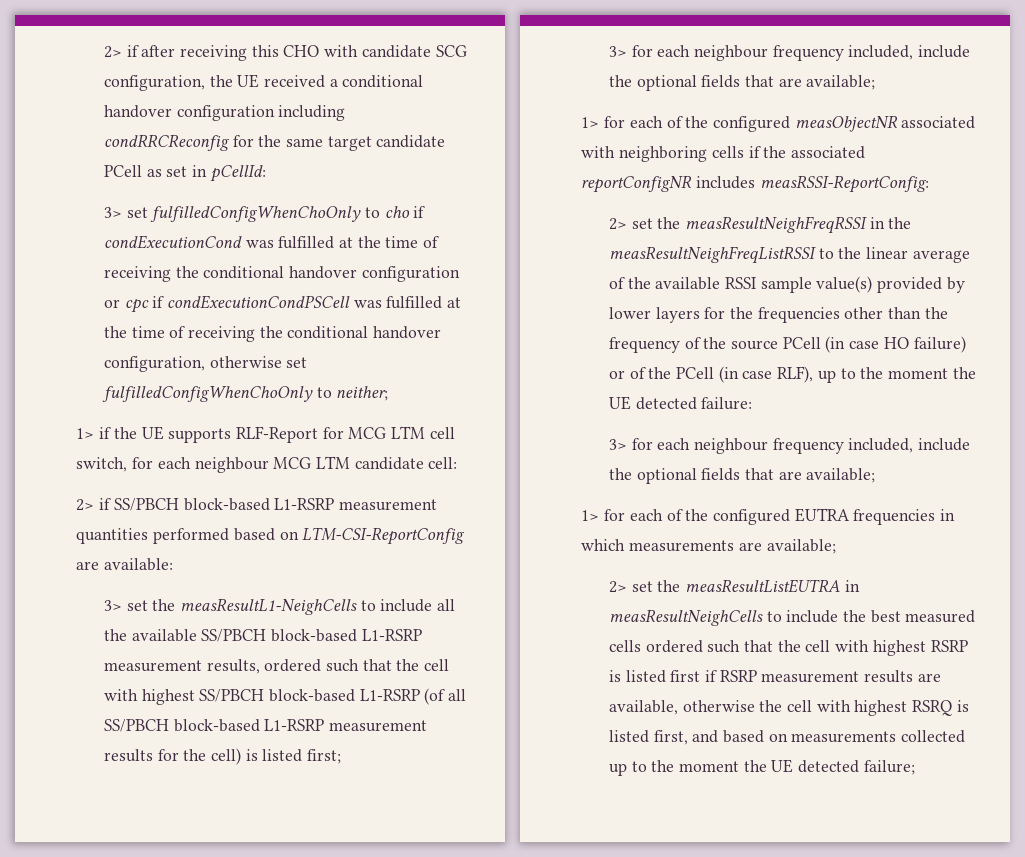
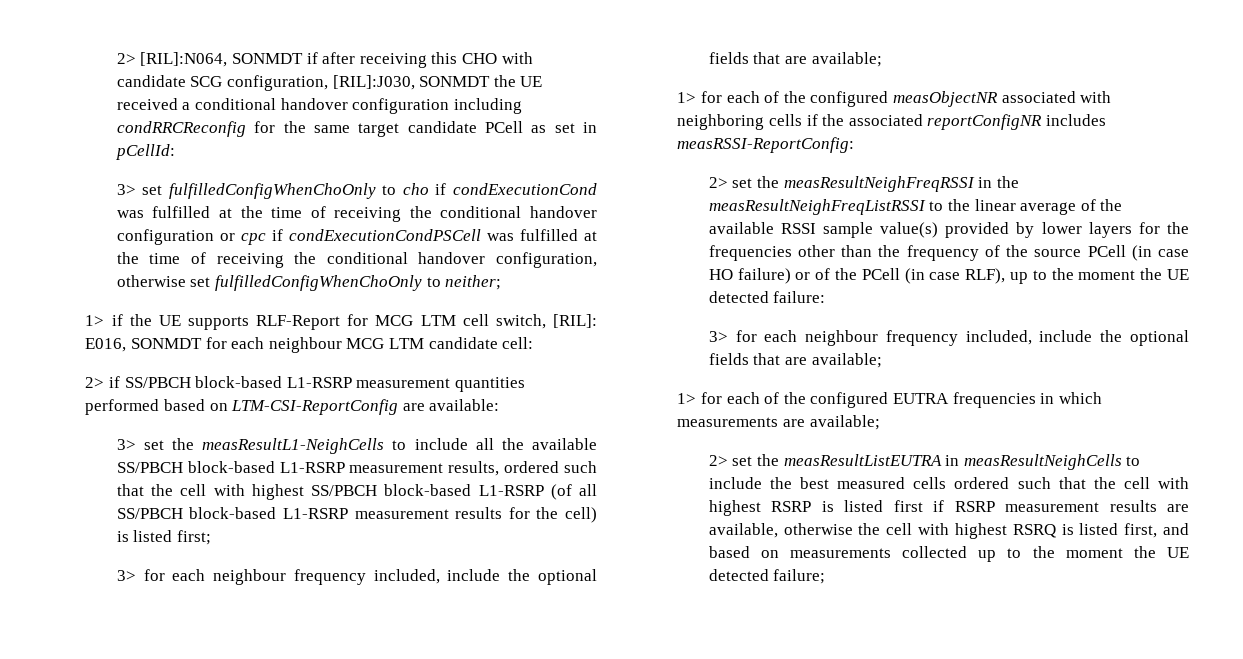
- 2> if after receiving this CHO with candidate SCG configuration, the UE received a conditional handover configuration including condRRCReconfig for the same target candidate PCell as set in pCellId:
+ 2> [RIL]:N064, SONMDT if after receiving this CHO with candidate SCG configuration, [RIL]:J030, SONMDT the UE received a conditional handover configuration including condRRCReconfig for the same target candidate PCell as set in pCellId:
- 1> if the UE supports RLF-Report for MCG LTM cell switch, for each neighbour MCG LTM candidate cell:
+ 1> if the UE supports RLF-Report for MCG LTM cell switch, [RIL]: E016, SONMDT for each neighbour MCG LTM candidate cell:

